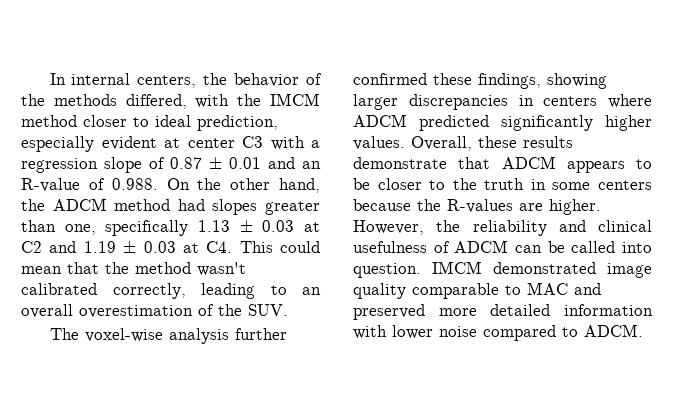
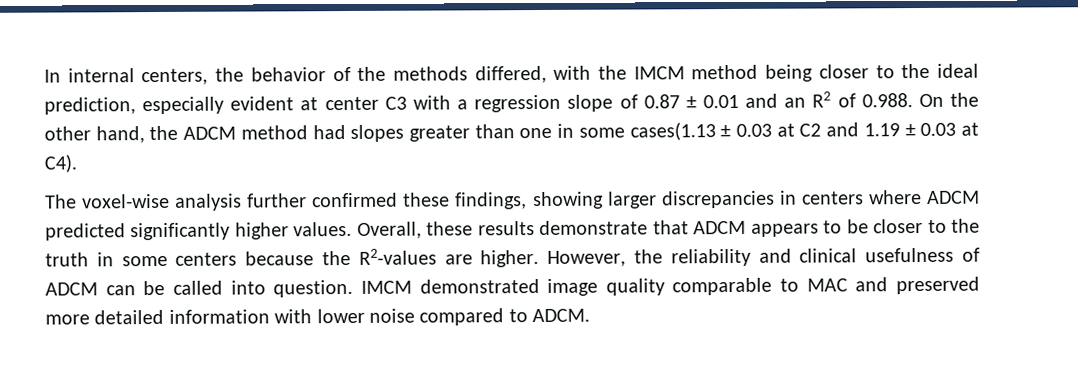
- In internal centers, the behavior of the methods differed, with the IMCM method closer to ideal prediction, especially evident at center C3 with a regression slope of 0.87 ± 0.01 and an R-value of 0.988. On the other hand, the ADCM method had slopes greater than one, specifically 1.13 ± 0.03 at C2 and 1.19 ± 0.03 at C4. This could mean that the method wasn't calibrated correctly, leading to an overall overestimation of the SUV.
+ In internal centers, the behavior of the methods differed, with the IMCM method being closer to the ideal prediction, especially evident at center C3 with a regression slope of 0.87 ± 0.01 and an R2 of 0.988. On the other hand, the ADCM method had slopes greater than one in some cases(1.13 ± 0.03 at C2 and 1.19 ± 0.03 at C4).
- Overall, these results demonstrate that ADCM appears to be closer to the truth in some centers because the R-values are higher.
+ Overall, these results demonstrate that ADCM appears to be closer to the truth in some centers because the R2-values are higher.

